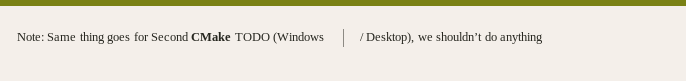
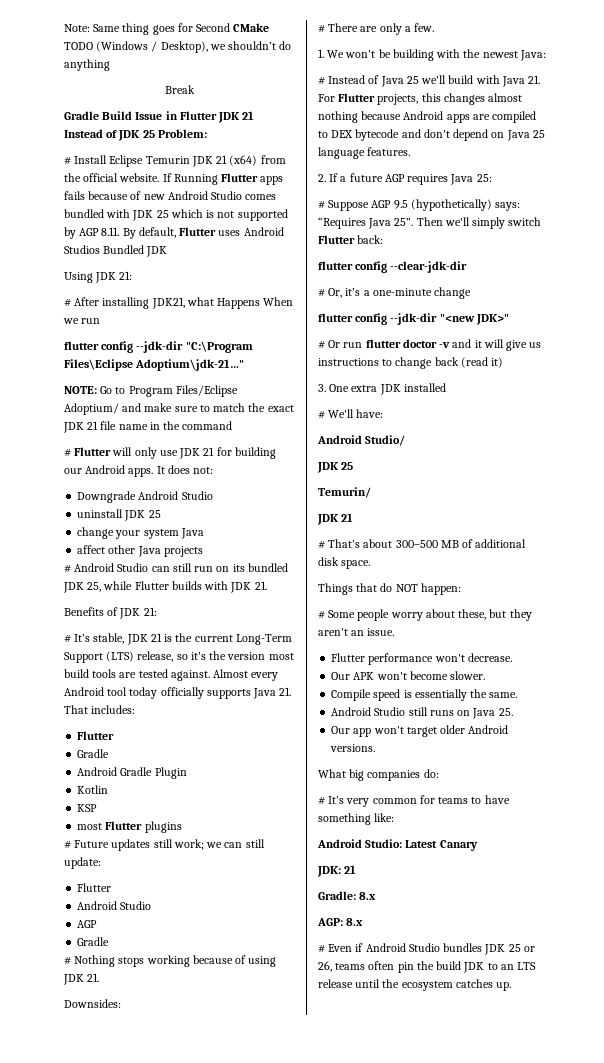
+ Break
+ Gradle Build Issue in Flutter JDK 21 Instead of JDK 25 Problem:
+ # Install Eclipse Temurin JDK 21 (x64) from the official website. If Running Flutter apps fails because of new Android Studio comes bundled with JDK 25 which is not supported by AGP 8.11. By default, Flutter uses Android Studios Bundled JDK
+ Using JDK 21:
+ # After installing JDK21, what Happens When we run
+ flutter config --jdk-dir "C:\Program Files\Eclipse Adoptium\jdk-21…"
+ NOTE: Go to Program Files/Eclipse Adoptium/ and make sure to match the exact JDK 21 file name in the command
+ # Flutter will only use JDK 21 for building our Android apps. It does not:
+ Downgrade Android Studio
+ uninstall JDK 25
+ change your system Java
+ affect other Java projects
+ # Android Studio can still run on its bundled JDK 25, while Flutter builds with JDK 21.
+ Benefits of JDK 21:
+ # It’s stable, JDK 21 is the current Long-Term Support (LTS) release, so it's the version most build tools are tested against. Almost every Android tool today officially supports Java 21. That includes:
+ Flutter
+ Gradle
+ Android Gradle Plugin
+ Kotlin
+ KSP
+ most Flutter plugins
+ # Future updates still work; we can still update:
+ Flutter
+ Android Studio
+ AGP
+ Gradle
+ # Nothing stops working because of using JDK 21.
+ Downsides:
+ # There are only a few.
+ 1. We won't be building with the newest Java:
+ # Instead of Java 25 we'll build with Java 21. For Flutter projects, this changes almost nothing because Android apps are compiled to DEX bytecode and don't depend on Java 25 language features.
+ 2. If a future AGP requires Java 25:
+ # Suppose AGP 9.5 (hypothetically) says: “Requires Java 25”. Then we'll simply switch Flutter back:
+ flutter config --clear-jdk-dir
+ # Or, it’s a one-minute change
+ flutter config --jdk-dir "<new JDK>"
+ # Or run flutter doctor -v and it will give us instructions to change back (read it)
+ 3. One extra JDK installed
+ # We'll have:
+ Android Studio/
+ JDK 25
+ Temurin/
+ JDK 21
+ # That's about 300–500 MB of additional disk space.
+ Things that do NOT happen:
+ # Some people worry about these, but they aren't an issue.
+ Flutter performance won't decrease.
+ Our APK won't become slower.
+ Compile speed is essentially the same.
+ Android Studio still runs on Java 25.
+ Our app won't target older Android versions.
+ What big companies do:
+ # It's very common for teams to have something like:
+ Android Studio: Latest Canary
+ JDK: 21
+ Gradle: 8.x
+ AGP: 8.x
+ # Even if Android Studio bundles JDK 25 or 26, teams often pin the build JDK to an LTS release until the ecosystem catches up.

